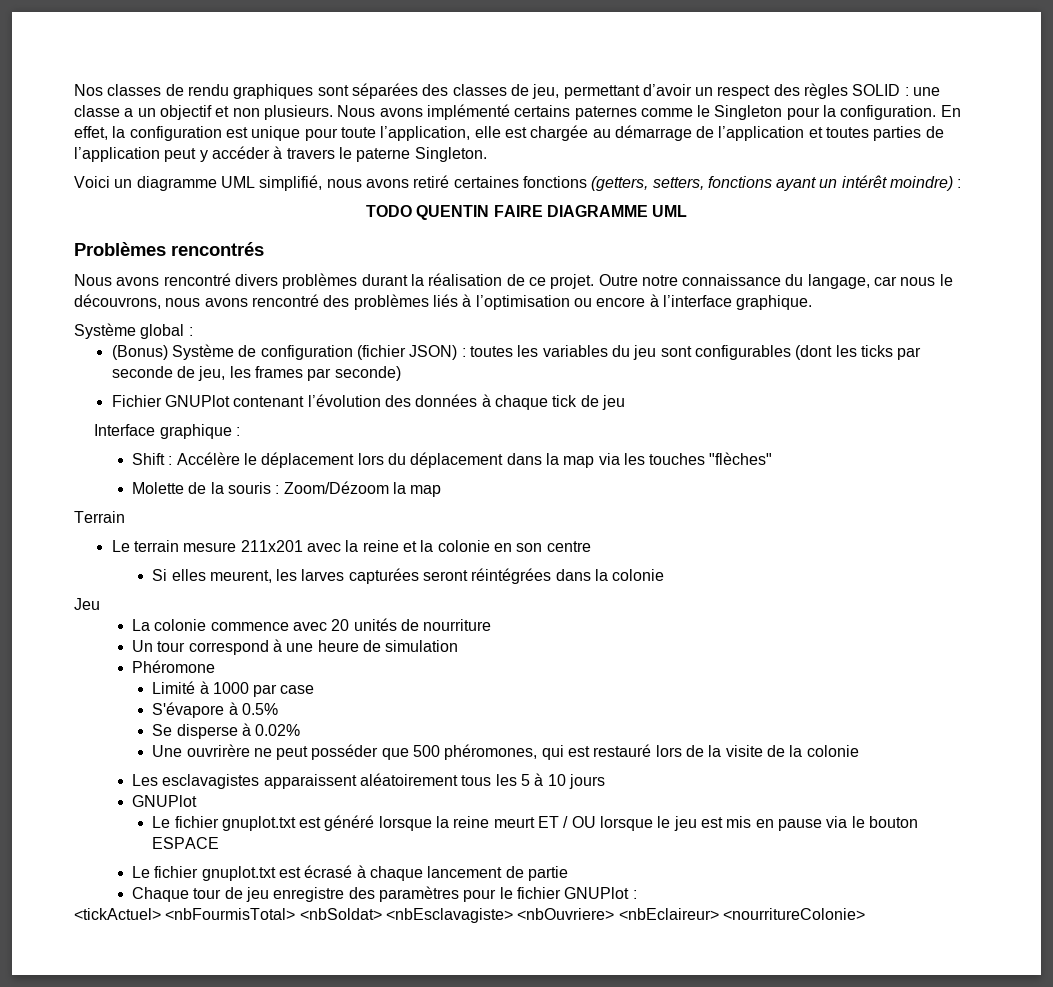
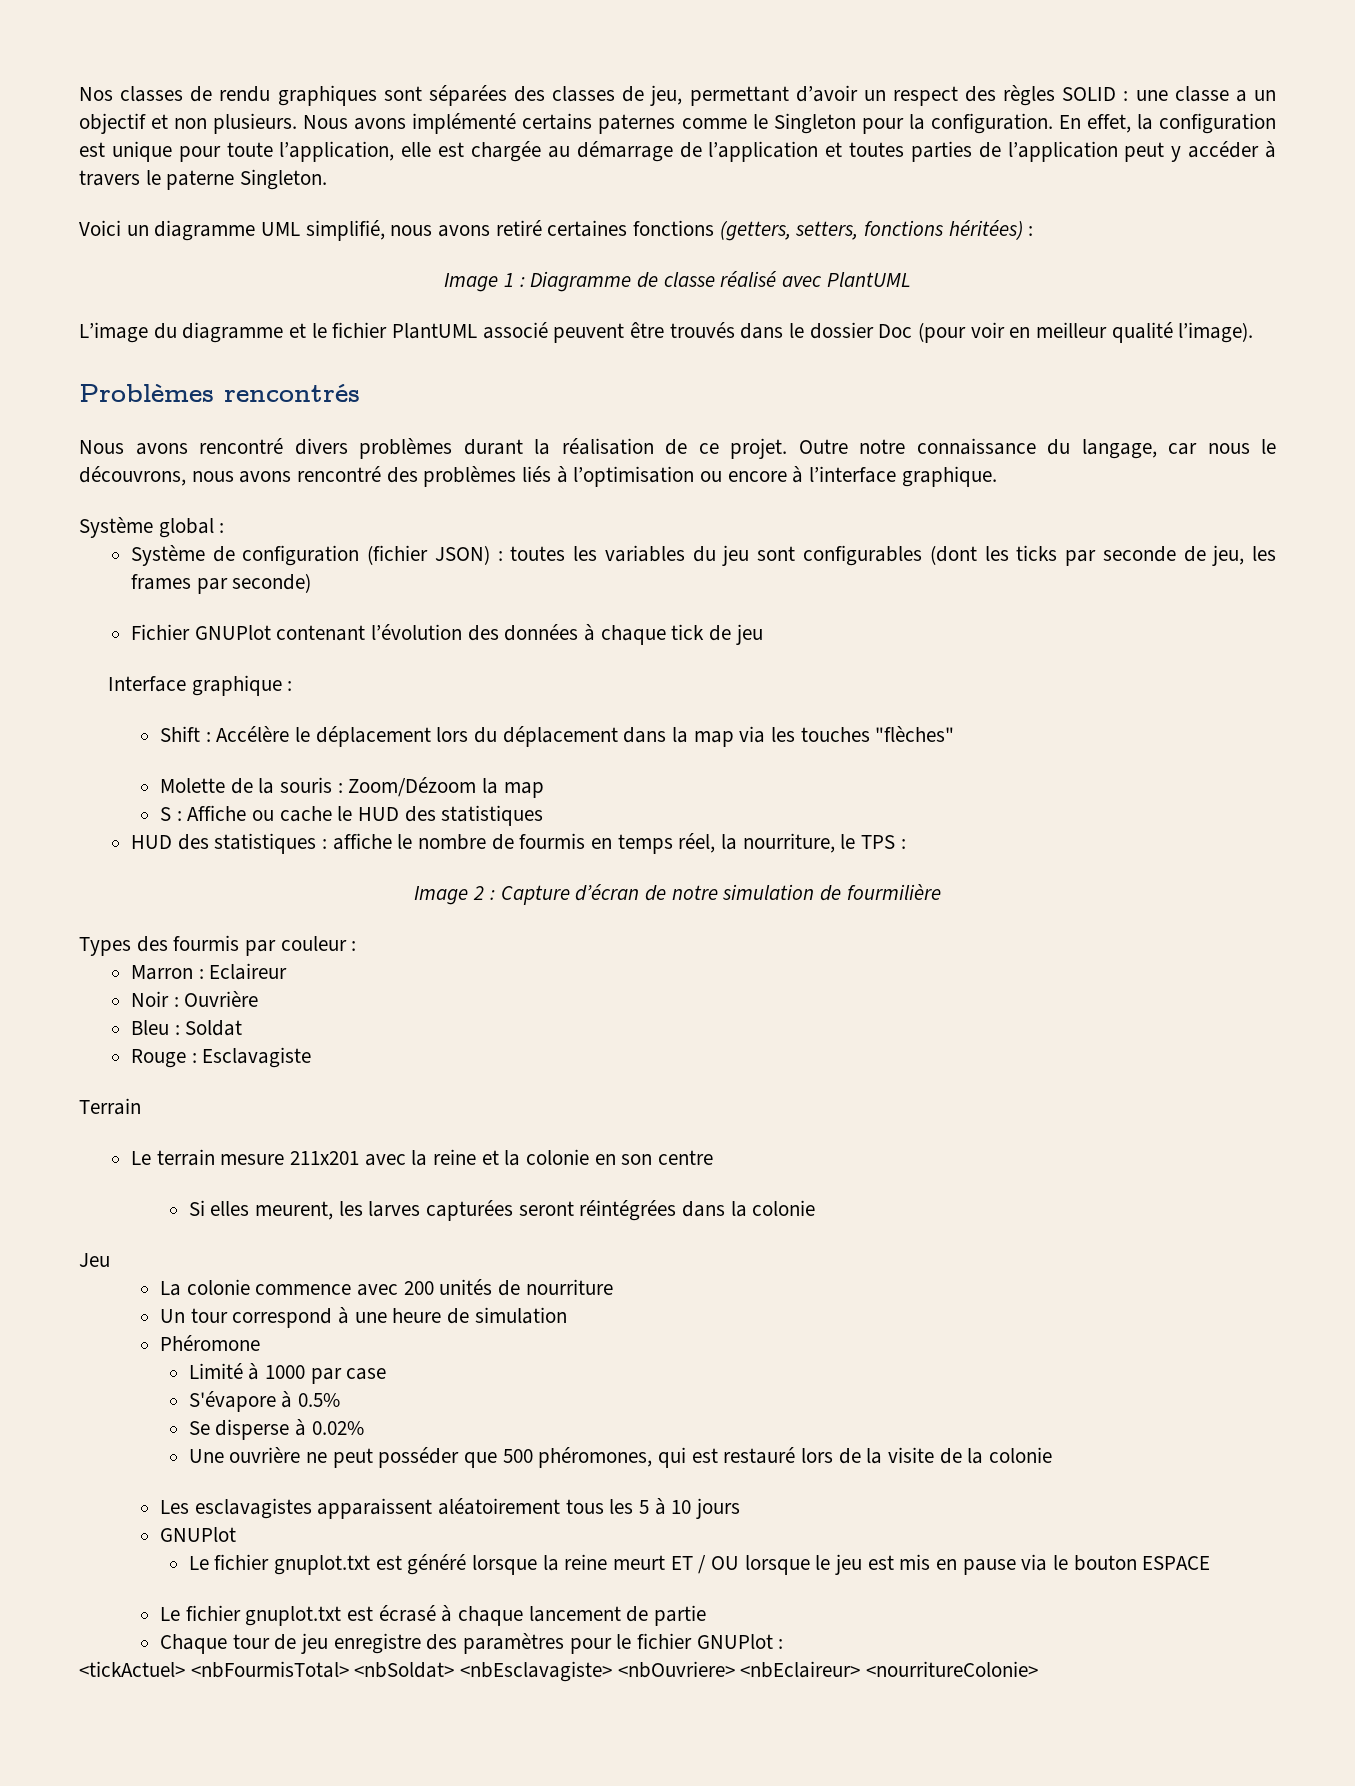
- Voici un diagramme UML simplifié, nous avons retiré certaines fonctions (getters, setters, fonctions ayant un intérêt moindre) :
- TODO QUENTIN FAIRE DIAGRAMME UML
+ Voici un diagramme UML simplifié, nous avons retiré certaines fonctions (getters, setters, fonctions héritées) :
+ Image 1 : Diagramme de classe réalisé avec PlantUML
+ L’image du diagramme et le fichier PlantUML associé peuvent être trouvés dans le dossier Doc (pour voir en meilleur qualité l’image).
- (Bonus) Système de configuration (fichier JSON) : toutes les variables du jeu sont configurables (dont les ticks par seconde de jeu, les frames par seconde)
+ Système de configuration (fichier JSON) : toutes les variables du jeu sont configurables (dont les ticks par seconde de jeu, les frames par seconde)
+ S : Affiche ou cache le HUD des statistiques
+ HUD des statistiques : affiche le nombre de fourmis en temps réel, la nourriture, le TPS :
+ Image 2 : Capture d’écran de notre simulation de fourmilière
+ Types des fourmis par couleur :
+ Marron : Eclaireur
+ Noir : Ouvrière
+ Bleu : Soldat
+ Rouge : Esclavagiste
- La colonie commence avec 20 unités de nourriture
+ La colonie commence avec 200 unités de nourriture
- Une ouvrirère ne peut posséder que 500 phéromones, qui est restauré lors de la visite de la colonie
+ Une ouvrière ne peut posséder que 500 phéromones, qui est restauré lors de la visite de la colonie

